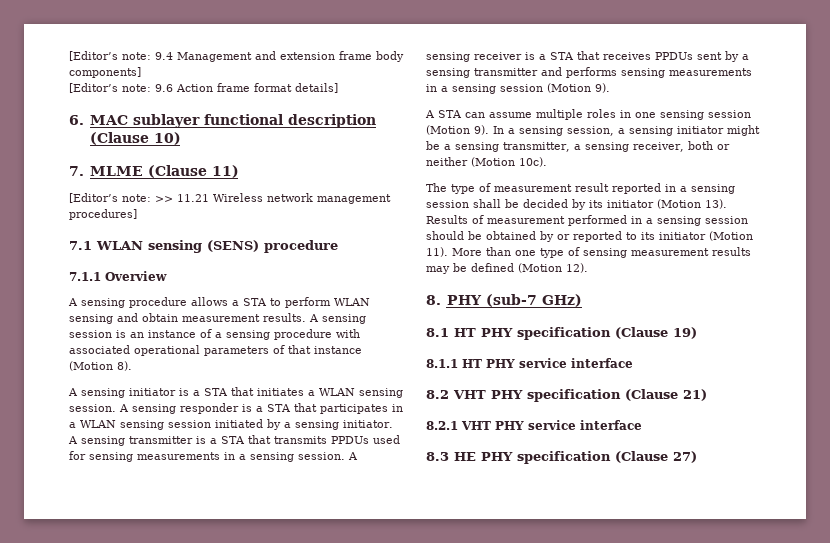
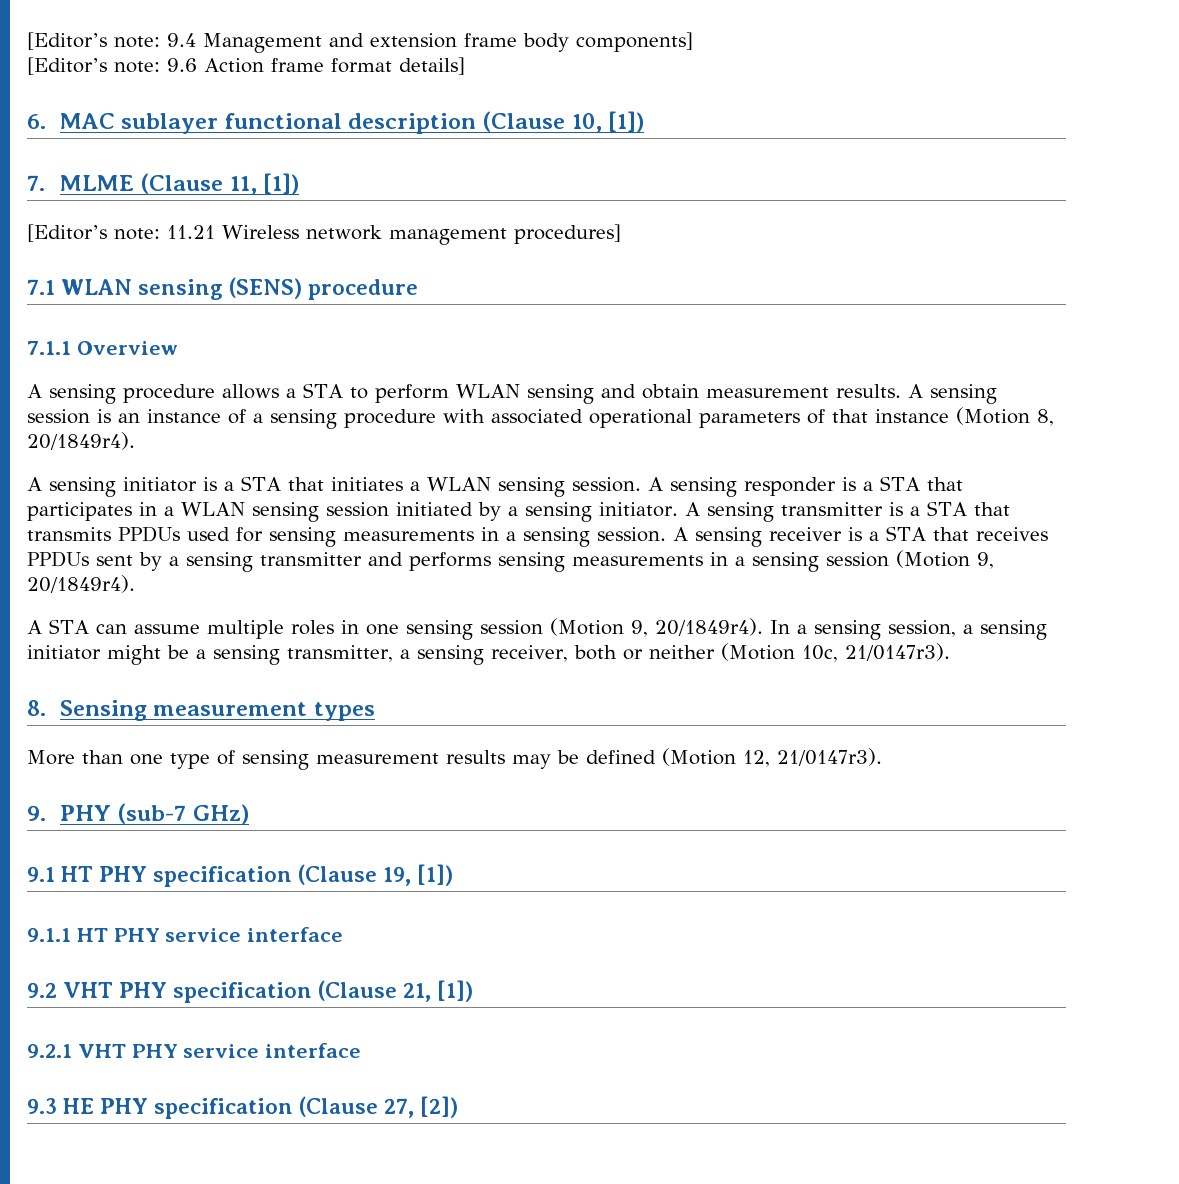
- 6. MAC sublayer functional description (Clause 10)
+ 6. MAC sublayer functional description (Clause 10, [1])
- 7. MLME (Clause 11)
- [Editor’s note: >> 11.21 Wireless network management procedures]
+ 7. MLME (Clause 11, [1])
+ [Editor’s note: 11.21 Wireless network management procedures]
- A sensing session is an instance of a sensing procedure with associated operational parameters of that instance (Motion 8).
+ A sensing session is an instance of a sensing procedure with associated operational parameters of that instance (Motion 8, 20/1849r4).
- A sensing receiver is a STA that receives PPDUs sent by a sensing transmitter and performs sensing measurements in a sensing session (Motion 9).
+ A sensing receiver is a STA that receives PPDUs sent by a sensing transmitter and performs sensing measurements in a sensing session (Motion 9, 20/1849r4).
- A STA can assume multiple roles in one sensing session (Motion 9).
+ A STA can assume multiple roles in one sensing session (Motion 9, 20/1849r4).
- In a sensing session, a sensing initiator might be a sensing transmitter, a sensing receiver, both or neither (Motion 10c).
- The type of measurement result reported in a sensing session shall be decided by its initiator (Motion 13). Results of measurement performed in a sensing session should be obtained by or reported to its initiator (Motion 11). More than one type of sensing measurement results may be defined (Motion 12).
- 8. PHY (sub-7 GHz)
+ In a sensing session, a sensing initiator might be a sensing transmitter, a sensing receiver, both or neither (Motion 10c, 21/0147r3).
+ 8. Sensing measurement types
+ More than one type of sensing measurement results may be defined (Motion 12, 21/0147r3).
+ 9. PHY (sub-7 GHz)
- 8.1 HT PHY specification (Clause 19)
- 8.1.1 HT PHY service interface
+ 9.1 HT PHY specification (Clause 19, [1])
+ 9.1.1 HT PHY service interface
- 8.2 VHT PHY specification (Clause 21)
- 8.2.1 VHT PHY service interface
+ 9.2 VHT PHY specification (Clause 21, [1])
+ 9.2.1 VHT PHY service interface
- 8.3 HE PHY specification (Clause 27)
+ 9.3 HE PHY specification (Clause 27, [2])

